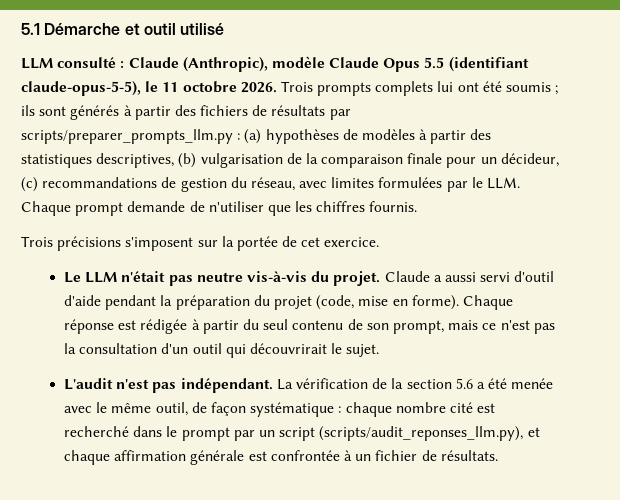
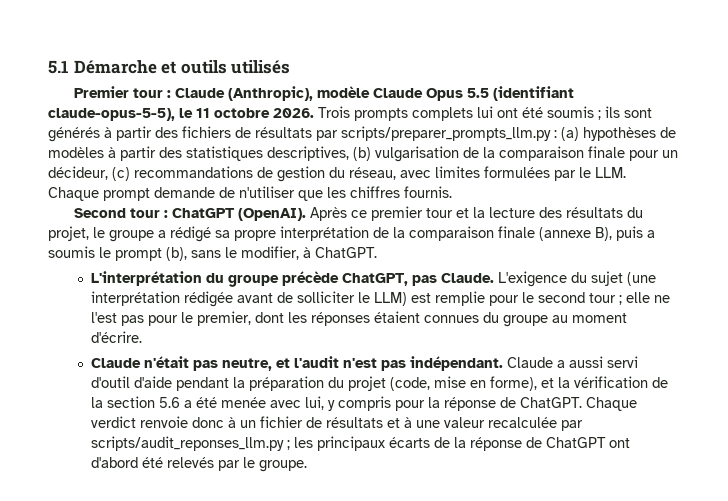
- 5.1 Démarche et outil utilisé
- LLM consulté : Claude (Anthropic), modèle Claude Opus 5.5 (identifiant claude-opus-5-5), le 11 octobre 2026.
+ 5.1 Démarche et outils utilisés
+ Premier tour : Claude (Anthropic), modèle Claude Opus 5.5 (identifiant claude-opus-5-5), le 11 octobre 2026.
- Trois précisions s'imposent sur la portée de cet exercice.
- Le LLM n'était pas neutre vis-à-vis du projet.
+ Second tour : ChatGPT (OpenAI). Après ce premier tour et la lecture des résultats du projet, le groupe a rédigé sa propre interprétation de la comparaison finale (annexe B), puis a soumis le prompt (b), sans le modifier, à ChatGPT.
+ L'interprétation du groupe précède ChatGPT, pas Claude. L'exigence du sujet (une interprétation rédigée avant de solliciter le LLM) est remplie pour le second tour ; elle ne l'est pas pour le premier, dont les réponses étaient connues du groupe au moment d'écrire.
+ Claude n'était pas neutre, et l'audit n'est pas indépendant.
- Claude a aussi servi d'outil d'aide pendant la préparation du projet (code, mise en forme). Chaque réponse est rédigée à partir du seul contenu de son prompt, mais ce n'est pas la consultation d'un outil qui découvrirait le sujet.
- L'audit n'est pas indépendant. La vérification de la section 5.6 a été menée avec le même outil, de façon systématique : chaque nombre cité est recherché dans le prompt par un script (scripts/audit_reponses_llm.py), et chaque affirmation générale est confrontée à un fichier de résultats.
+ Claude a aussi servi d'outil d'aide pendant la préparation du projet (code, mise en forme), et la vérification de la section 5.6 a été menée avec lui, y compris pour la réponse de ChatGPT. Chaque verdict renvoie donc à un fichier de résultats et à une valeur recalculée par scripts/audit_reponses_llm.py ; les principaux écarts de la réponse de ChatGPT ont d'abord été relevés par le groupe.

